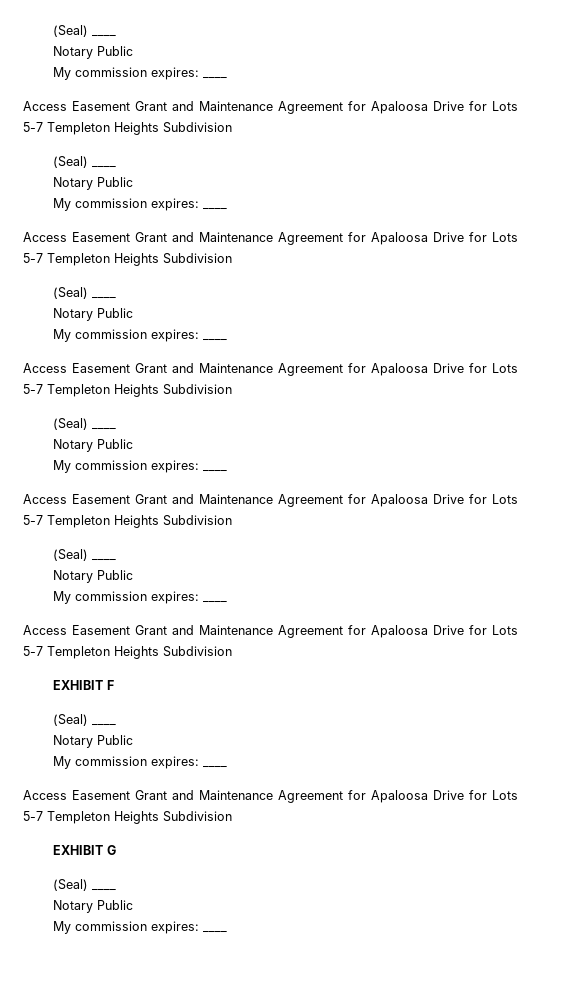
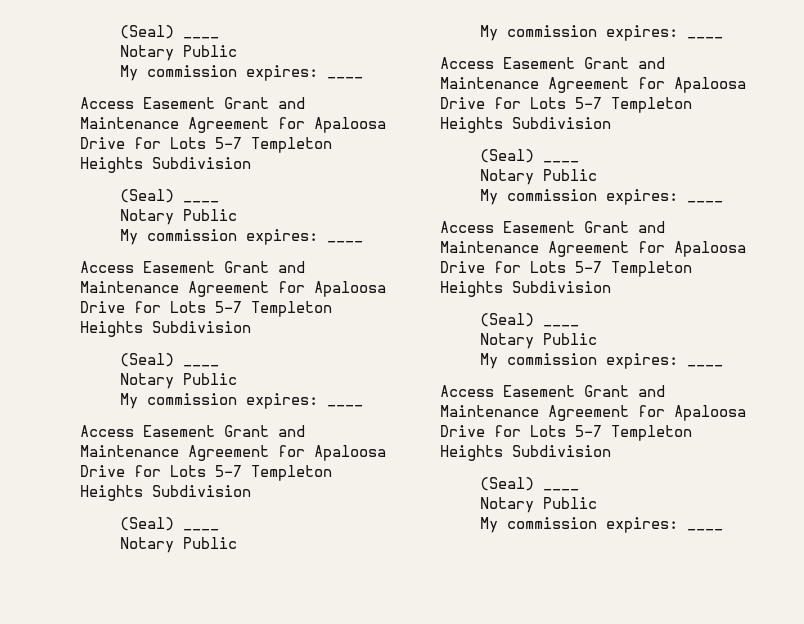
- EXHIBIT F
- EXHIBIT G

